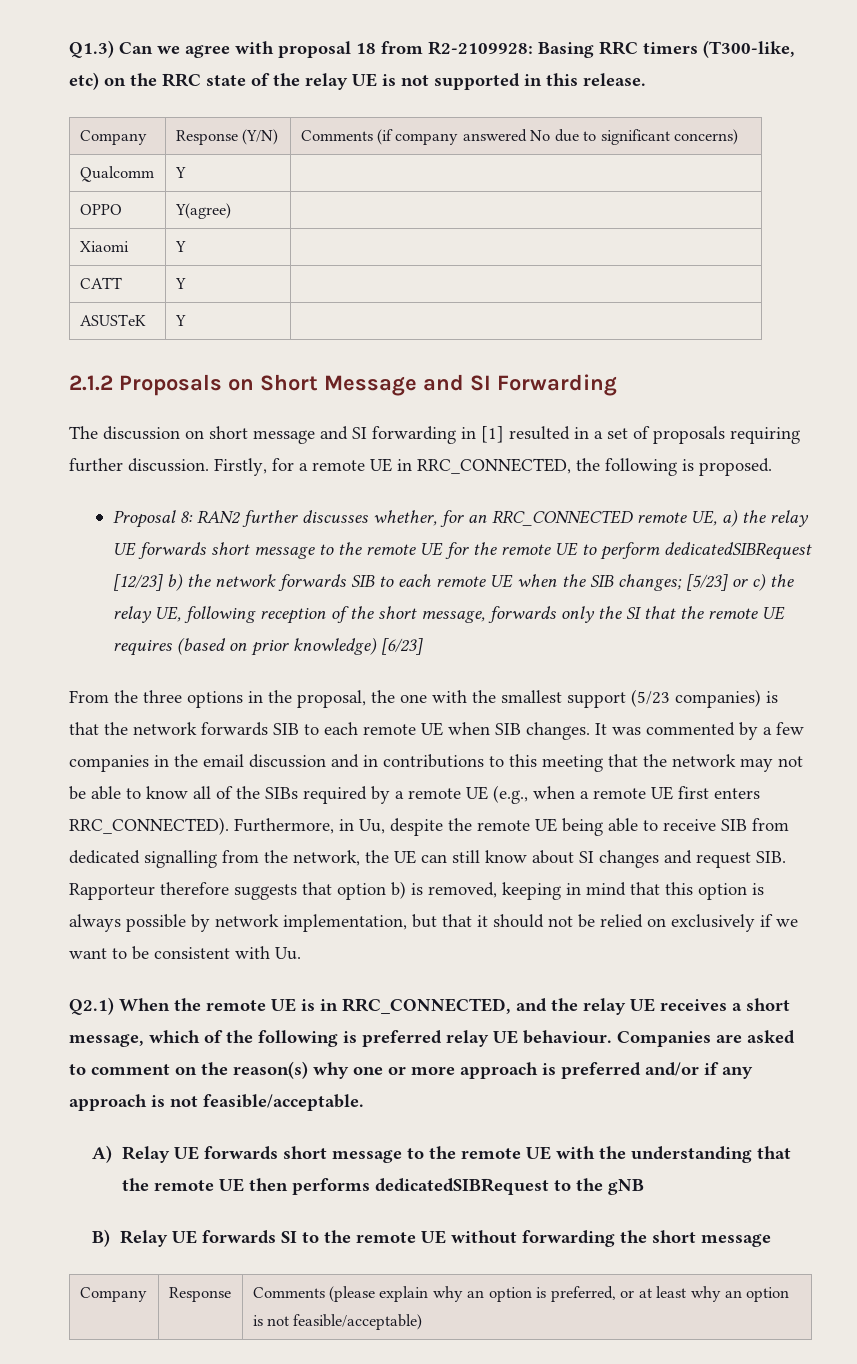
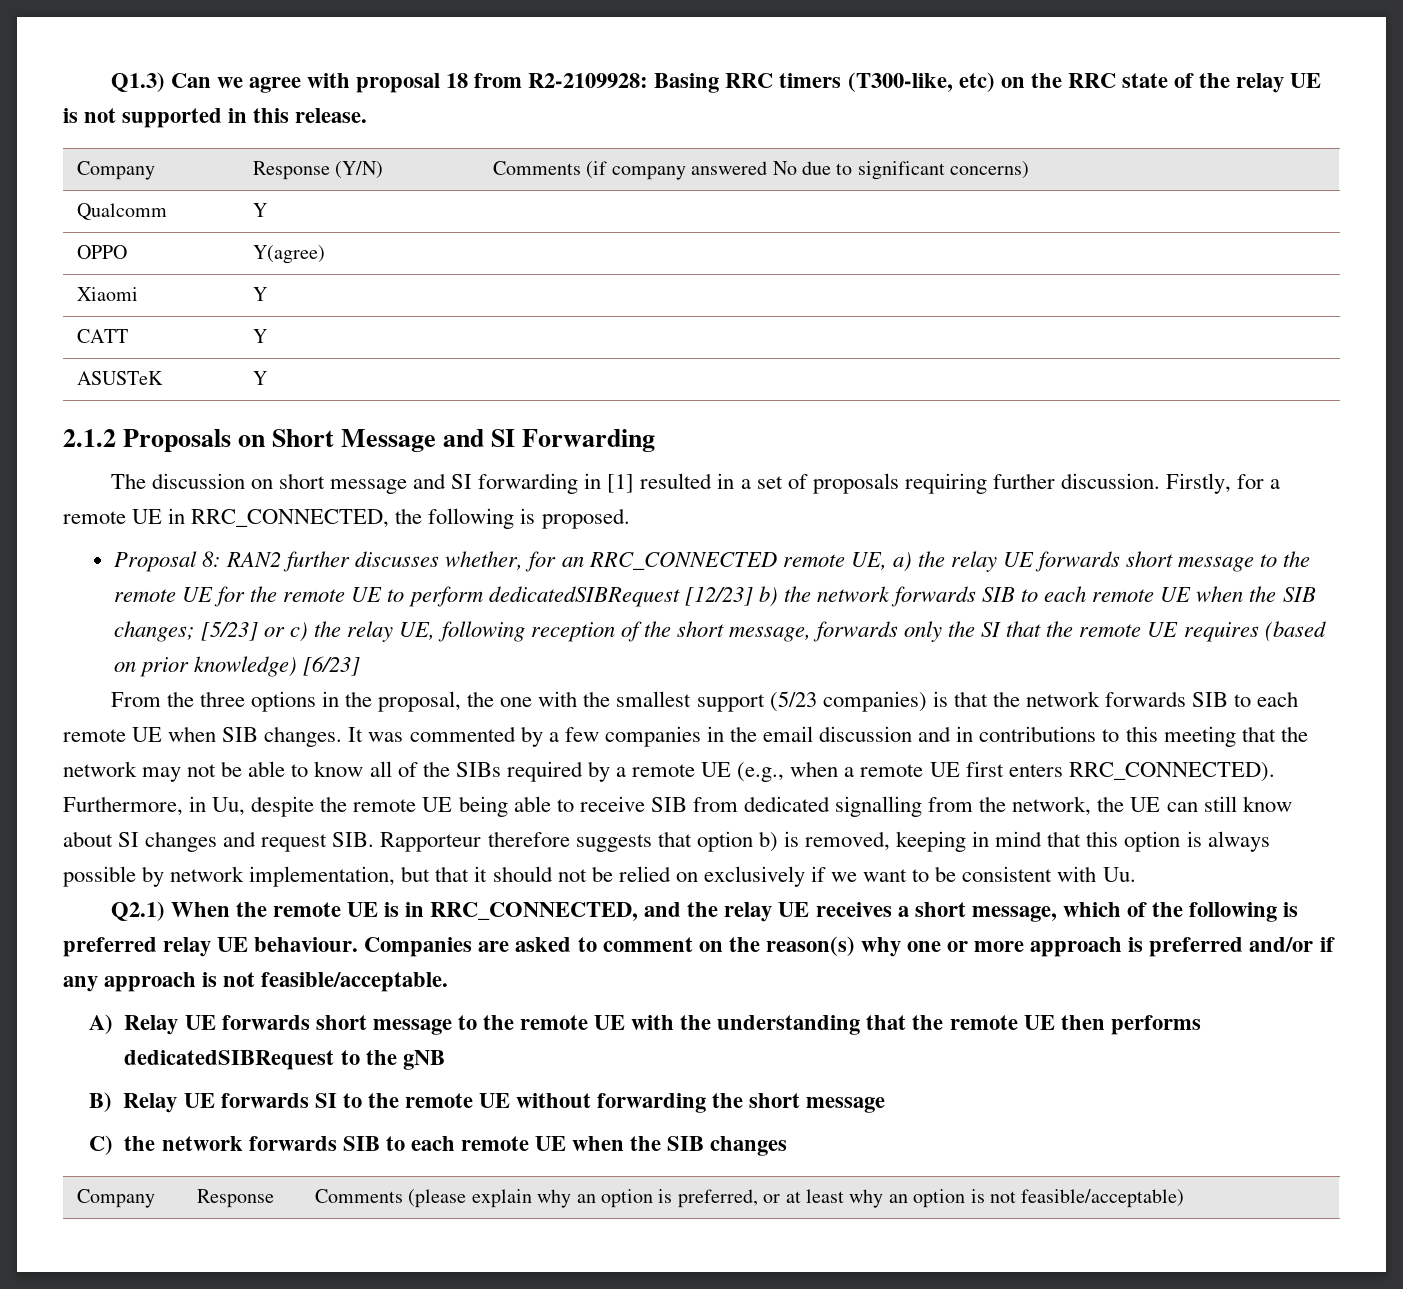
+ C) the network forwards SIB to each remote UE when the SIB changes

